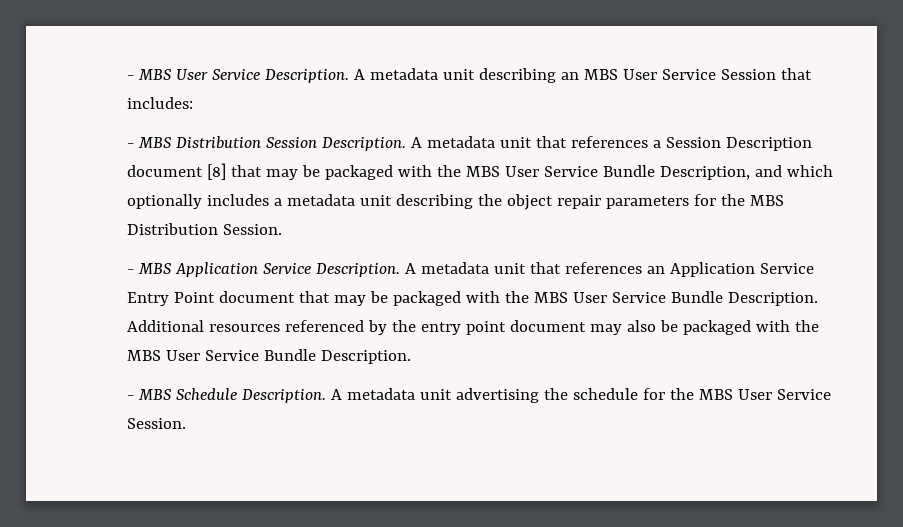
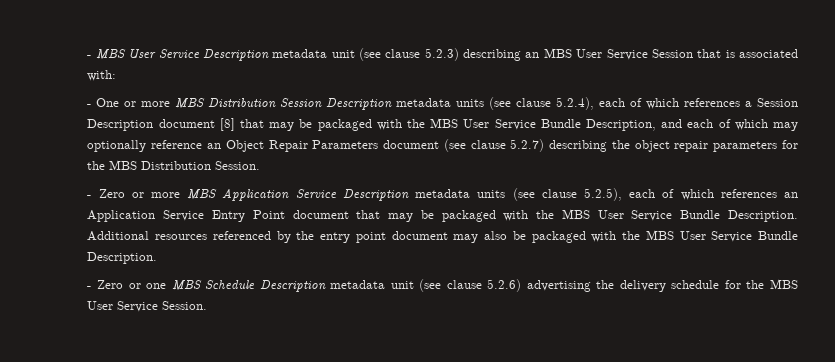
- - MBS User Service Description. A metadata unit describing an MBS User Service Session that includes:
- - MBS Distribution Session Description. A metadata unit that references a Session Description document [8] that may be packaged with the MBS User Service Bundle Description, and which optionally includes a metadata unit describing the object repair parameters for the MBS Distribution Session.
+ - MBS User Service Description metadata unit (see clause 5.2.3) describing an MBS User Service Session that is associated with:
+ - One or more MBS Distribution Session Description metadata units (see clause 5.2.4), each of which references a Session Description document [8] that may be packaged with the MBS User Service Bundle Description, and each of which may optionally reference an Object Repair Parameters document (see clause 5.2.7) describing the object repair parameters for the MBS Distribution Session.
- - MBS Application Service Description. A metadata unit that references an Application Service Entry Point document that may be packaged with the MBS User Service Bundle Description.
+ - Zero or more MBS Application Service Description metadata units (see clause 5.2.5), each of which references an Application Service Entry Point document that may be packaged with the MBS User Service Bundle Description.
- - MBS Schedule Description. A metadata unit advertising the schedule for the MBS User Service Session.
+ - Zero or one MBS Schedule Description metadata unit (see clause 5.2.6) advertising the delivery schedule for the MBS User Service Session.

